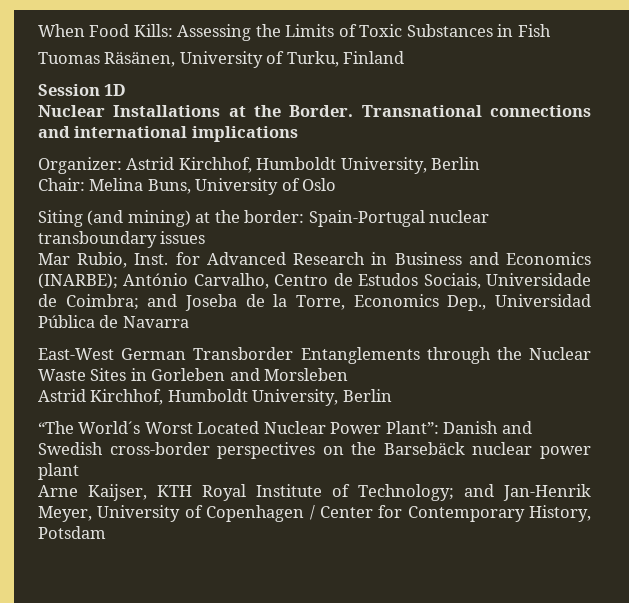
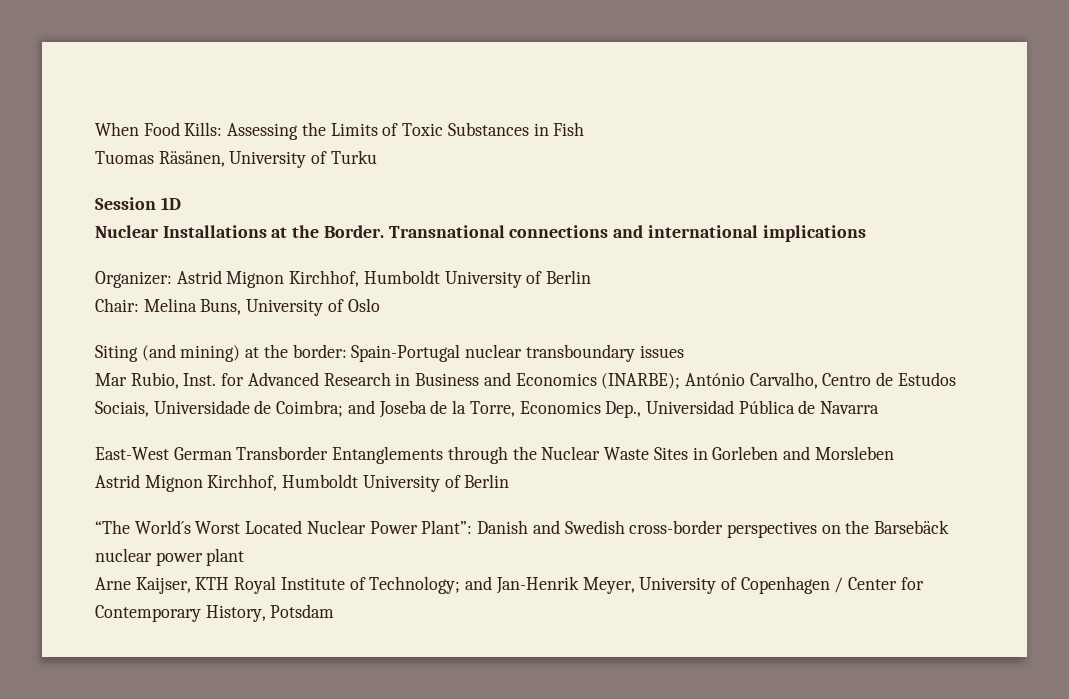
- Tuomas Räsänen, University of Turku, Finland
+ Tuomas Räsänen, University of Turku
- Organizer: Astrid Kirchhof, Humboldt University, Berlin
+ Organizer: Astrid Mignon Kirchhof, Humboldt University of Berlin
  East-West German Transborder Entanglements through the Nuclear Waste Sites in Gorleben and Morsleben
- Astrid Kirchhof, Humboldt University, Berlin
+ Astrid Mignon Kirchhof, Humboldt University of Berlin

